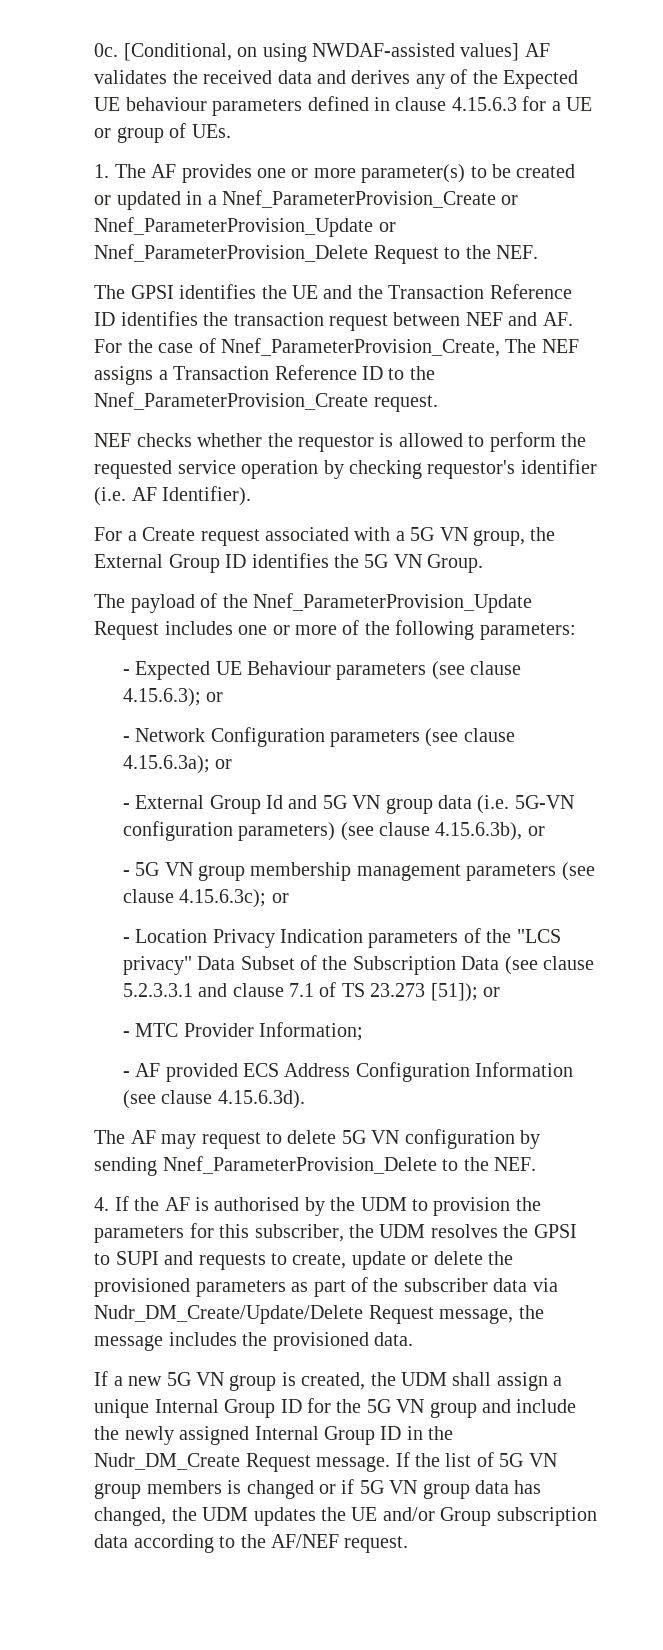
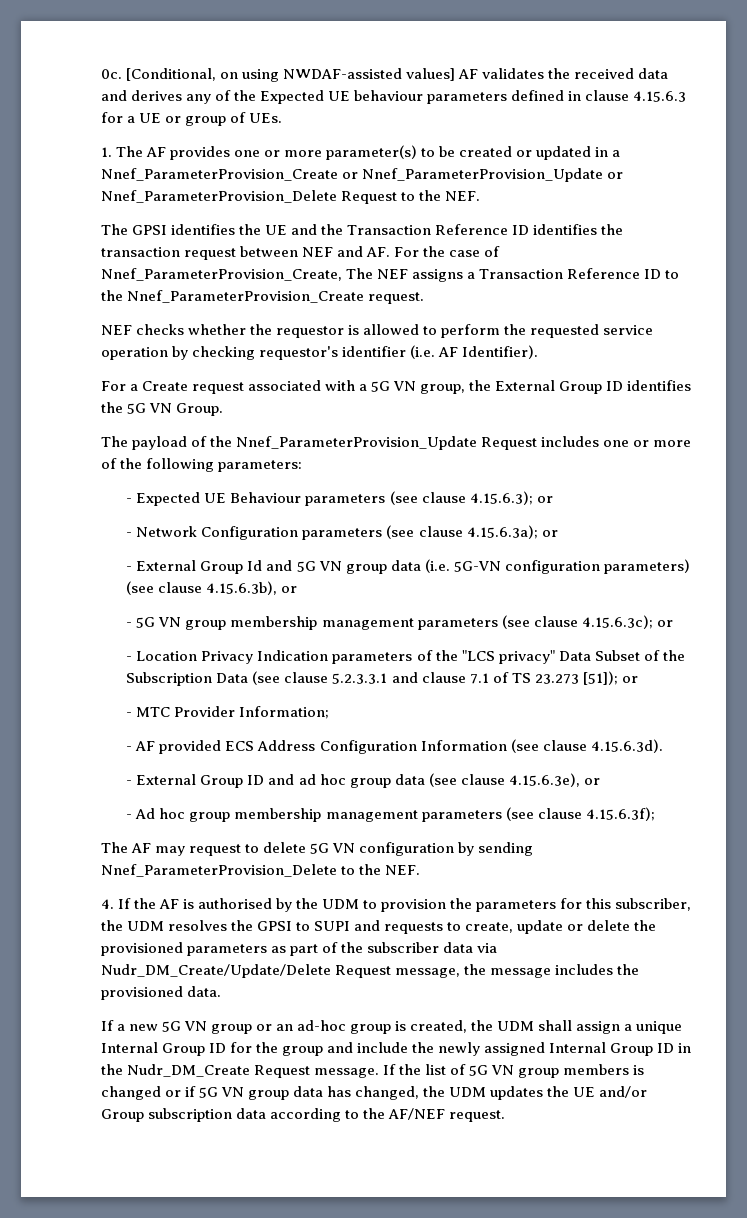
+ - External Group ID and ad hoc group data (see clause 4.15.6.3e), or
+ - Ad hoc group membership management parameters (see clause 4.15.6.3f);
- If a new 5G VN group is created, the UDM shall assign a unique Internal Group ID for the 5G VN group and include the newly assigned Internal Group ID in the Nudr_DM_Create Request message.
+ If a new 5G VN group or an ad-hoc group is created, the UDM shall assign a unique Internal Group ID for the group and include the newly assigned Internal Group ID in the Nudr_DM_Create Request message.

